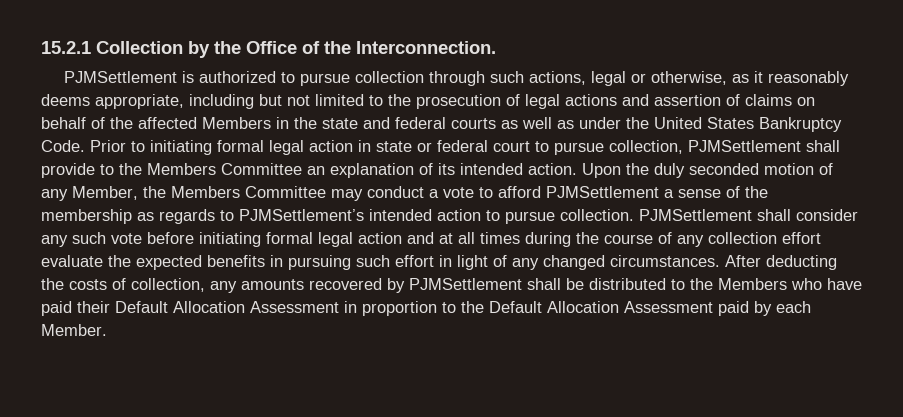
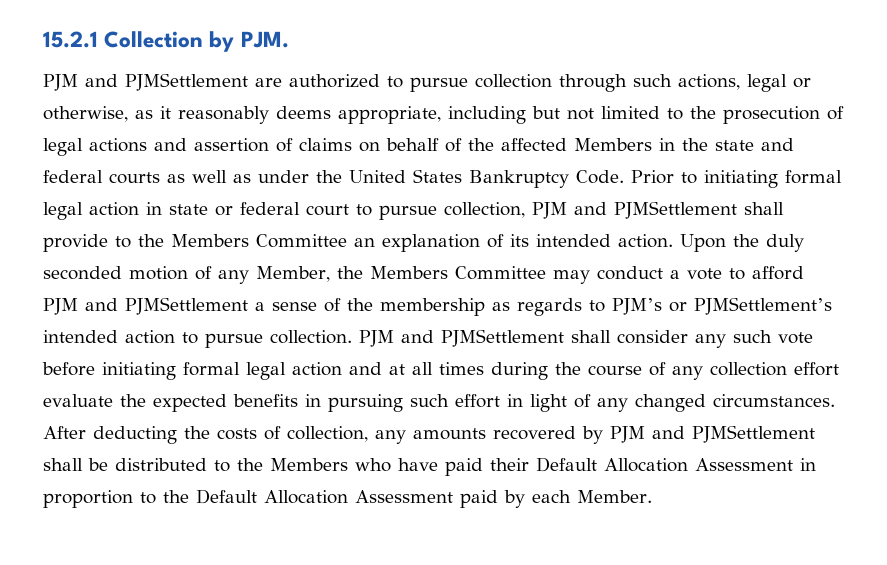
- 15.2.1 Collection by the Office of the Interconnection.
- PJMSettlement is authorized to pursue collection through such actions, legal or otherwise, as it reasonably deems appropriate, including but not limited to the prosecution of legal actions and assertion of claims on behalf of the affected Members in the state and federal courts as well as under the United States Bankruptcy Code.
+ 15.2.1 Collection by PJM.
+ PJM and PJMSettlement are authorized to pursue collection through such actions, legal or otherwise, as it reasonably deems appropriate, including but not limited to the prosecution of legal actions and assertion of claims on behalf of the affected Members in the state and federal courts as well as under the United States Bankruptcy Code.
- Prior to initiating formal legal action in state or federal court to pursue collection, PJMSettlement shall provide to the Members Committee an explanation of its intended action.
+ Prior to initiating formal legal action in state or federal court to pursue collection, PJM and PJMSettlement shall provide to the Members Committee an explanation of its intended action.
- Upon the duly seconded motion of any Member, the Members Committee may conduct a vote to afford PJMSettlement a sense of the membership as regards to PJMSettlement’s intended action to pursue collection.
+ Upon the duly seconded motion of any Member, the Members Committee may conduct a vote to afford PJM and PJMSettlement a sense of the membership as regards to PJM’s or PJMSettlement’s intended action to pursue collection.
- PJMSettlement shall consider any such vote before initiating formal legal action and at all times during the course of any collection effort evaluate the expected benefits in pursuing such effort in light of any changed circumstances.
+ PJM and PJMSettlement shall consider any such vote before initiating formal legal action and at all times during the course of any collection effort evaluate the expected benefits in pursuing such effort in light of any changed circumstances.
- After deducting the costs of collection, any amounts recovered by PJMSettlement shall be distributed to the Members who have paid their Default Allocation Assessment in proportion to the Default Allocation Assessment paid by each Member.
+ After deducting the costs of collection, any amounts recovered by PJM and PJMSettlement shall be distributed to the Members who have paid their Default Allocation Assessment in proportion to the Default Allocation Assessment paid by each Member.

